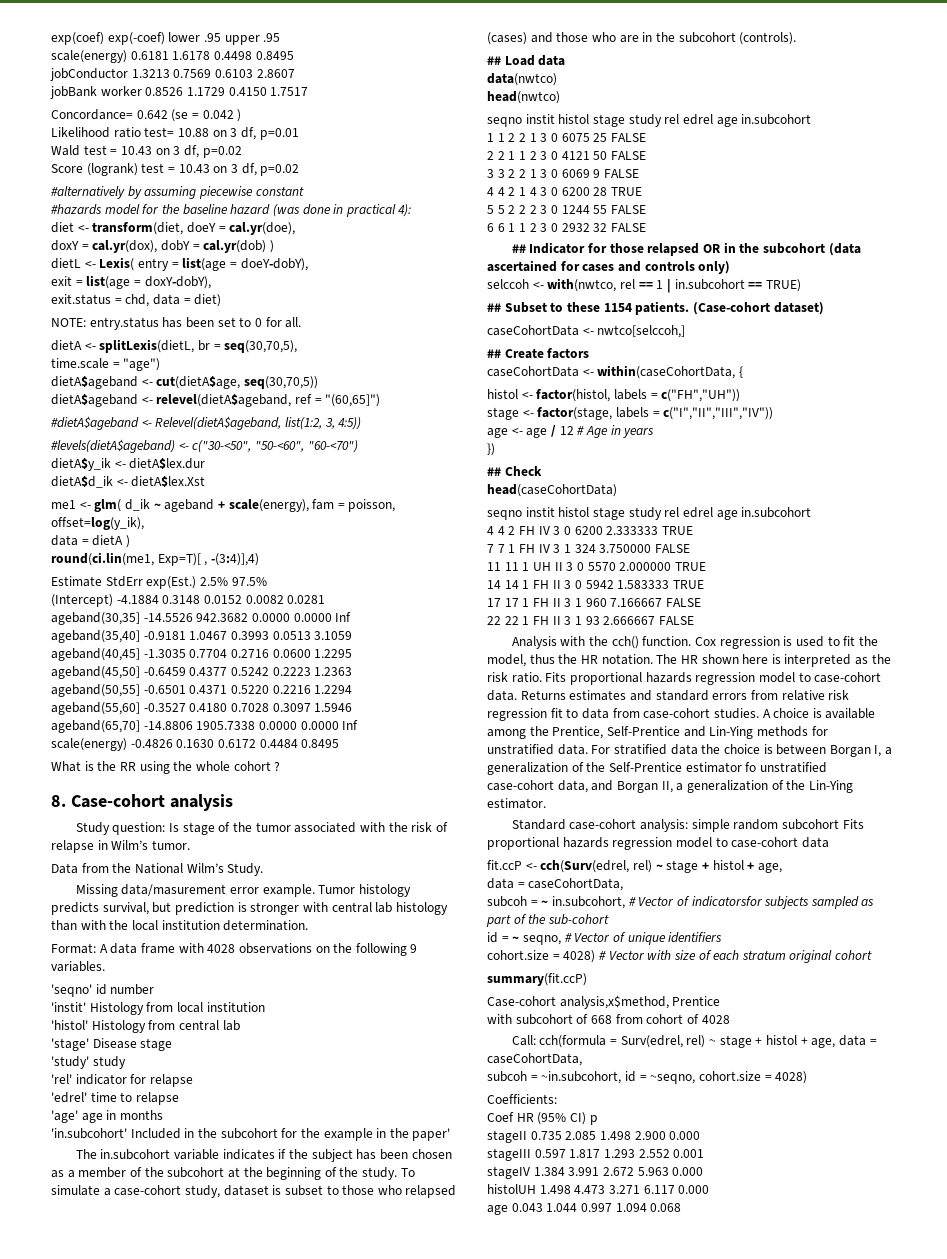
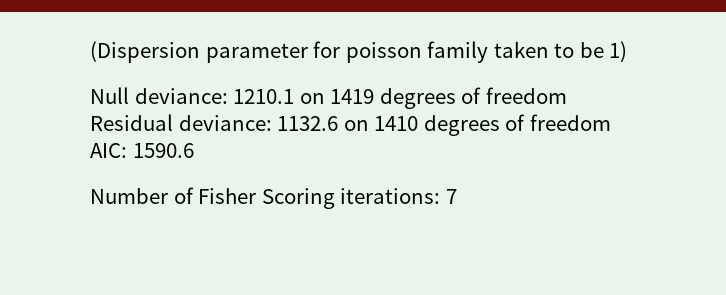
- exp(coef) exp(-coef) lower .95 upper .95
- scale(energy) 0.6181 1.6178 0.4498 0.8495
- jobConductor 1.3213 0.7569 0.6103 2.8607
- jobBank worker 0.8526 1.1729 0.4150 1.7517
- Concordance= 0.642 (se = 0.042 )
- Likelihood ratio test= 10.88 on 3 df, p=0.01
- Wald test = 10.43 on 3 df, p=0.02
- Score (logrank) test = 10.43 on 3 df, p=0.02
- #alternatively by assuming piecewise constant
- #hazards model for the baseline hazard (was done in practical 4):
- diet <- transform(diet, doeY = cal.yr(doe),
- doxY = cal.yr(dox), dobY = cal.yr(dob) )
- dietL <- Lexis( entry = list(age = doeY-dobY),
- exit = list(age = doxY-dobY),
- exit.status = chd, data = diet)
- NOTE: entry.status has been set to 0 for all.
- dietA <- splitLexis(dietL, br = seq(30,70,5),
- time.scale = "age")
- dietA$ageband <- cut(dietA$age, seq(30,70,5))
- dietA$ageband <- relevel(dietA$ageband, ref = "(60,65]")
- #dietA$ageband <- Relevel(dietA$ageband, list(1:2, 3, 4:5))
- #levels(dietA$ageband) <- c("30-<50", "50-<60", "60-<70")
- dietA$y_ik <- dietA$lex.dur
- dietA$d_ik <- dietA$lex.Xst
- me1 <- glm( d_ik ~ ageband + scale(energy), fam = poisson, offset=log(y_ik),
- data = dietA )
- round(ci.lin(me1, Exp=T)[ , -(3:4)],4)
- Estimate StdErr exp(Est.) 2.5% 97.5%
- (Intercept) -4.1884 0.3148 0.0152 0.0082 0.0281
- ageband(30,35] -14.5526 942.3682 0.0000 0.0000 Inf
- ageband(35,40] -0.9181 1.0467 0.3993 0.0513 3.1059
- ageband(40,45] -1.3035 0.7704 0.2716 0.0600 1.2295
- ageband(45,50] -0.6459 0.4377 0.5242 0.2223 1.2363
- ageband(50,55] -0.6501 0.4371 0.5220 0.2216 1.2294
- ageband(55,60] -0.3527 0.4180 0.7028 0.3097 1.5946
- ageband(65,70] -14.8806 1905.7338 0.0000 0.0000 Inf
- scale(energy) -0.4826 0.1630 0.6172 0.4484 0.8495
- What is the RR using the whole cohort ?
- 8. Case-cohort analysis
- Study question: Is stage of the tumor associated with the risk of relapse in Wilm’s tumor.
- Data from the National Wilm’s Study.
- Missing data/masurement error example. Tumor histology predicts survival, but prediction is stronger with central lab histology than with the local institution determination.
- Format: A data frame with 4028 observations on the following 9 variables.
- 'seqno' id number
- 'instit' Histology from local institution
- 'histol' Histology from central lab
- 'stage' Disease stage
- 'study' study
- 'rel' indicator for relapse
- 'edrel' time to relapse
- 'age' age in months
- 'in.subcohort' Included in the subcohort for the example in the paper'
- The in.subcohort variable indicates if the subject has been chosen as a member of the subcohort at the beginning of the study. To simulate a case-cohort study, dataset is subset to those who relapsed (cases) and those who are in the subcohort (controls).
- ## Load data
- data(nwtco)
- head(nwtco)
- seqno instit histol stage study rel edrel age in.subcohort
- 1 1 2 2 1 3 0 6075 25 FALSE
- 2 2 1 1 2 3 0 4121 50 FALSE
- 3 3 2 2 1 3 0 6069 9 FALSE
- 4 4 2 1 4 3 0 6200 28 TRUE
- 5 5 2 2 2 3 0 1244 55 FALSE
- 6 6 1 1 2 3 0 2932 32 FALSE
- ## Indicator for those relapsed OR in the subcohort (data ascertained for cases and controls only)
- selccoh <- with(nwtco, rel == 1 | in.subcohort == TRUE)
- ## Subset to these 1154 patients. (Case-cohort dataset)
- caseCohortData <- nwtco[selccoh,]
- ## Create factors
- caseCohortData <- within(caseCohortData, {
- histol <- factor(histol, labels = c("FH","UH"))
- stage <- factor(stage, labels = c("I","II","III","IV"))
- age <- age / 12 # Age in years
- })
- ## Check
- head(caseCohortData)
- seqno instit histol stage study rel edrel age in.subcohort
- 4 4 2 FH IV 3 0 6200 2.333333 TRUE
- 7 7 1 FH IV 3 1 324 3.750000 FALSE
- 11 11 1 UH II 3 0 5570 2.000000 TRUE
- 14 14 1 FH II 3 0 5942 1.583333 TRUE
- 17 17 1 FH II 3 1 960 7.166667 FALSE
- 22 22 1 FH II 3 1 93 2.666667 FALSE
- Analysis with the cch() function. Cox regression is used to fit the model, thus the HR notation. The HR shown here is interpreted as the risk ratio. Fits proportional hazards regression model to case-cohort data. Returns estimates and standard errors from relative risk regression fit to data from case-cohort studies. A choice is available among the Prentice, Self-Prentice and Lin-Ying methods for unstratified data. For stratified data the choice is between Borgan I, a generalization of the Self-Prentice estimator fo unstratified case-cohort data, and Borgan II, a generalization of the Lin-Ying estimator.
- Standard case-cohort analysis: simple random subcohort Fits proportional hazards regression model to case-cohort data
- fit.ccP <- cch(Surv(edrel, rel) ~ stage + histol + age,
- data = caseCohortData,
- subcoh = ~ in.subcohort, # Vector of indicatorsfor subjects sampled as part of the sub-cohort
- id = ~ seqno, # Vector of unique identifiers
- cohort.size = 4028) # Vector with size of each stratum original cohort
- summary(fit.ccP)
- Case-cohort analysis,x$method, Prentice
- with subcohort of 668 from cohort of 4028
- Call: cch(formula = Surv(edrel, rel) ~ stage + histol + age, data = caseCohortData,
- subcoh = ~in.subcohort, id = ~seqno, cohort.size = 4028)
- Coefficients:
- Coef HR (95% CI) p
- stageII 0.735 2.085 1.498 2.900 0.000
- stageIII 0.597 1.817 1.293 2.552 0.001
- stageIV 1.384 3.991 2.672 5.963 0.000
- histolUH 1.498 4.473 3.271 6.117 0.000
- age 0.043 1.044 0.997 1.094 0.068
+ (Dispersion parameter for poisson family taken to be 1)
+ Null deviance: 1210.1 on 1419 degrees of freedom
+ Residual deviance: 1132.6 on 1410 degrees of freedom
+ AIC: 1590.6
+ Number of Fisher Scoring iterations: 7

